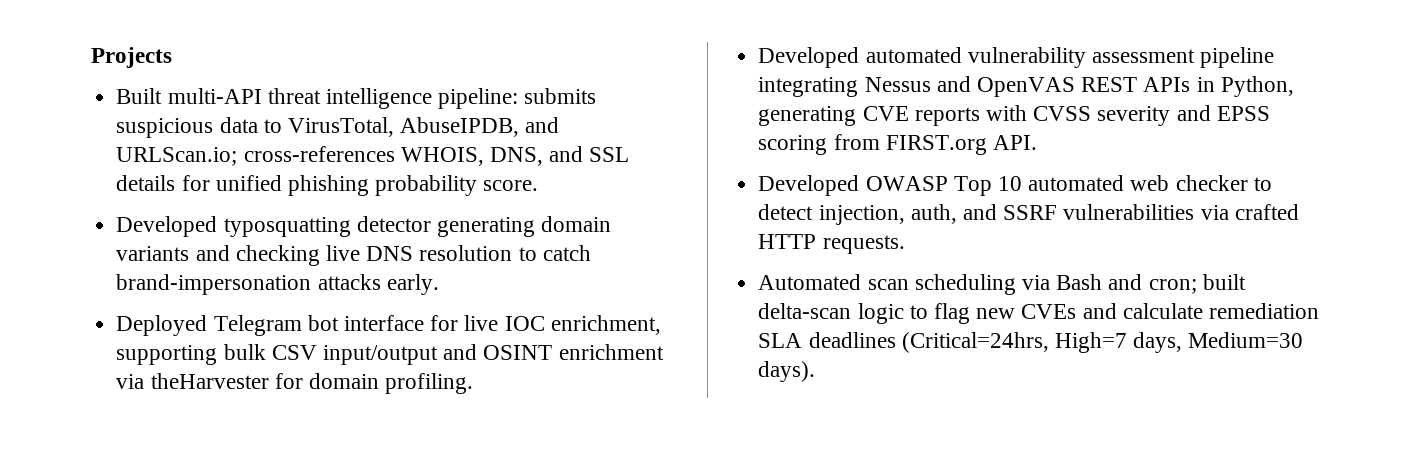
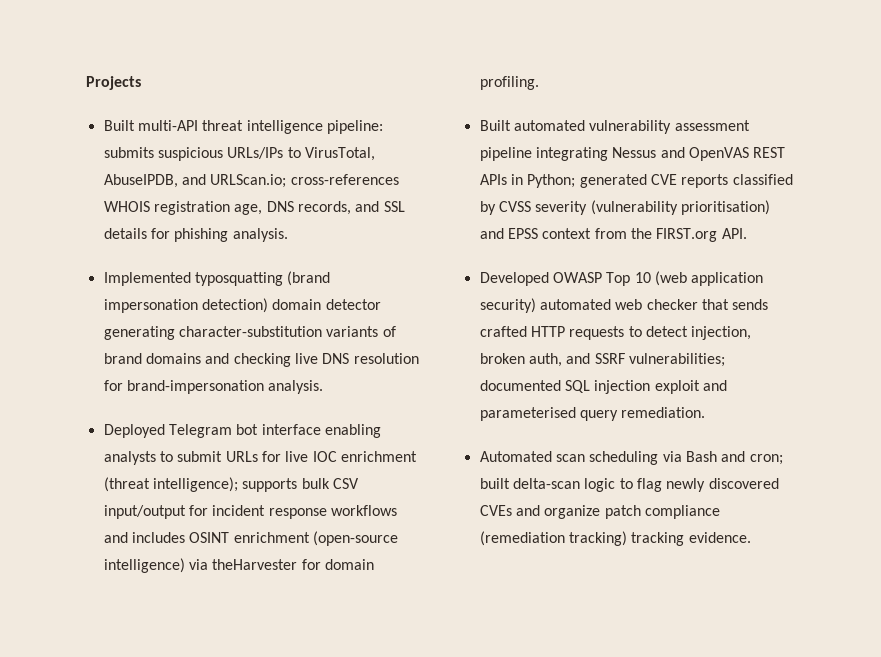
- Built multi-API threat intelligence pipeline: submits suspicious data to VirusTotal, AbuseIPDB, and URLScan.io; cross-references WHOIS, DNS, and SSL details for unified phishing probability score.
- Developed typosquatting detector generating domain variants and checking live DNS resolution to catch brand-impersonation attacks early.
+ Built multi-API threat intelligence pipeline: submits suspicious URLs/IPs to VirusTotal, AbuseIPDB, and URLScan.io; cross-references WHOIS registration age, DNS records, and SSL details for phishing analysis.
+ Implemented typosquatting (brand impersonation detection) domain detector generating character-substitution variants of brand domains and checking live DNS resolution for brand-impersonation analysis.
- Deployed Telegram bot interface for live IOC enrichment, supporting bulk CSV input/output and OSINT enrichment via theHarvester for domain profiling.
+ Deployed Telegram bot interface enabling analysts to submit URLs for live IOC enrichment (threat intelligence); supports bulk CSV input/output for incident response workflows and includes OSINT enrichment (open-source intelligence) via theHarvester for domain profiling.
- Developed automated vulnerability assessment pipeline integrating Nessus and OpenVAS REST APIs in Python, generating CVE reports with CVSS severity and EPSS scoring from FIRST.org API.
+ Built automated vulnerability assessment pipeline integrating Nessus and OpenVAS REST APIs in Python; generated CVE reports classified by CVSS severity (vulnerability prioritisation) and EPSS context from the FIRST.org API.
- Developed OWASP Top 10 automated web checker to detect injection, auth, and SSRF vulnerabilities via crafted HTTP requests.
+ Developed OWASP Top 10 (web application security) automated web checker that sends crafted HTTP requests to detect injection, broken auth, and SSRF vulnerabilities; documented SQL injection exploit and parameterised query remediation.
- Automated scan scheduling via Bash and cron; built delta-scan logic to flag new CVEs and calculate remediation SLA deadlines (Critical=24hrs, High=7 days, Medium=30 days).
+ Automated scan scheduling via Bash and cron; built delta-scan logic to flag newly discovered CVEs and organize patch compliance (remediation tracking) tracking evidence.

